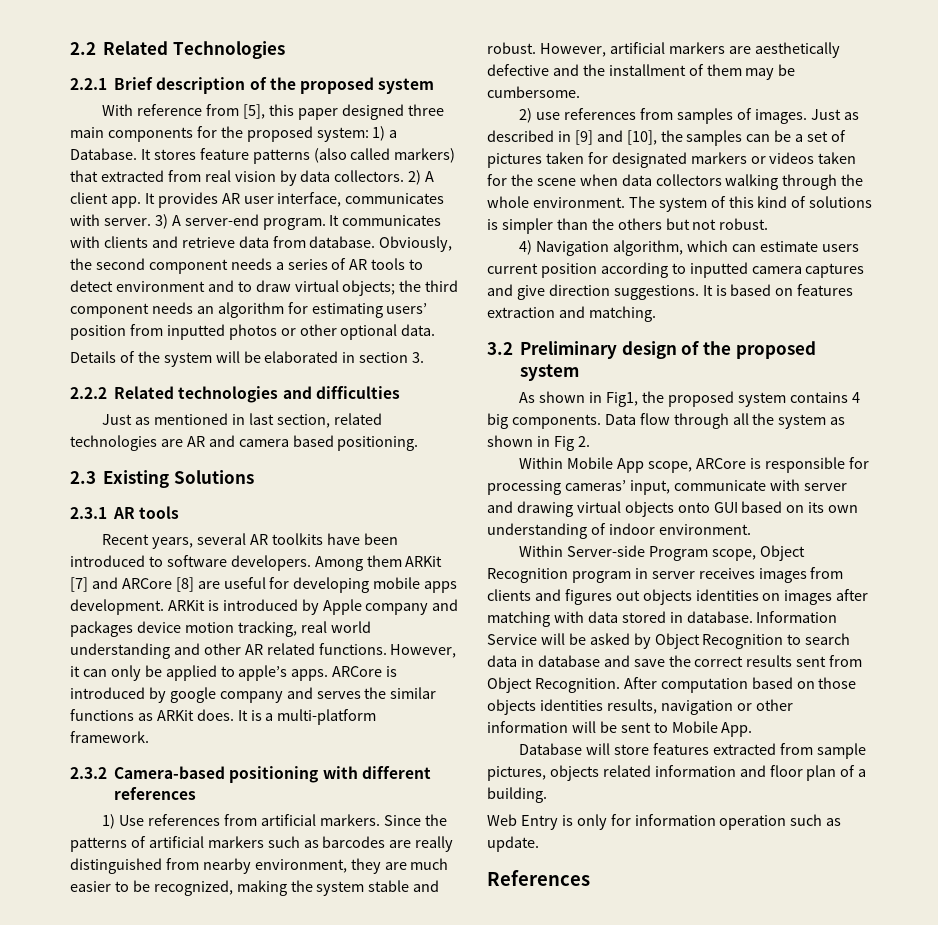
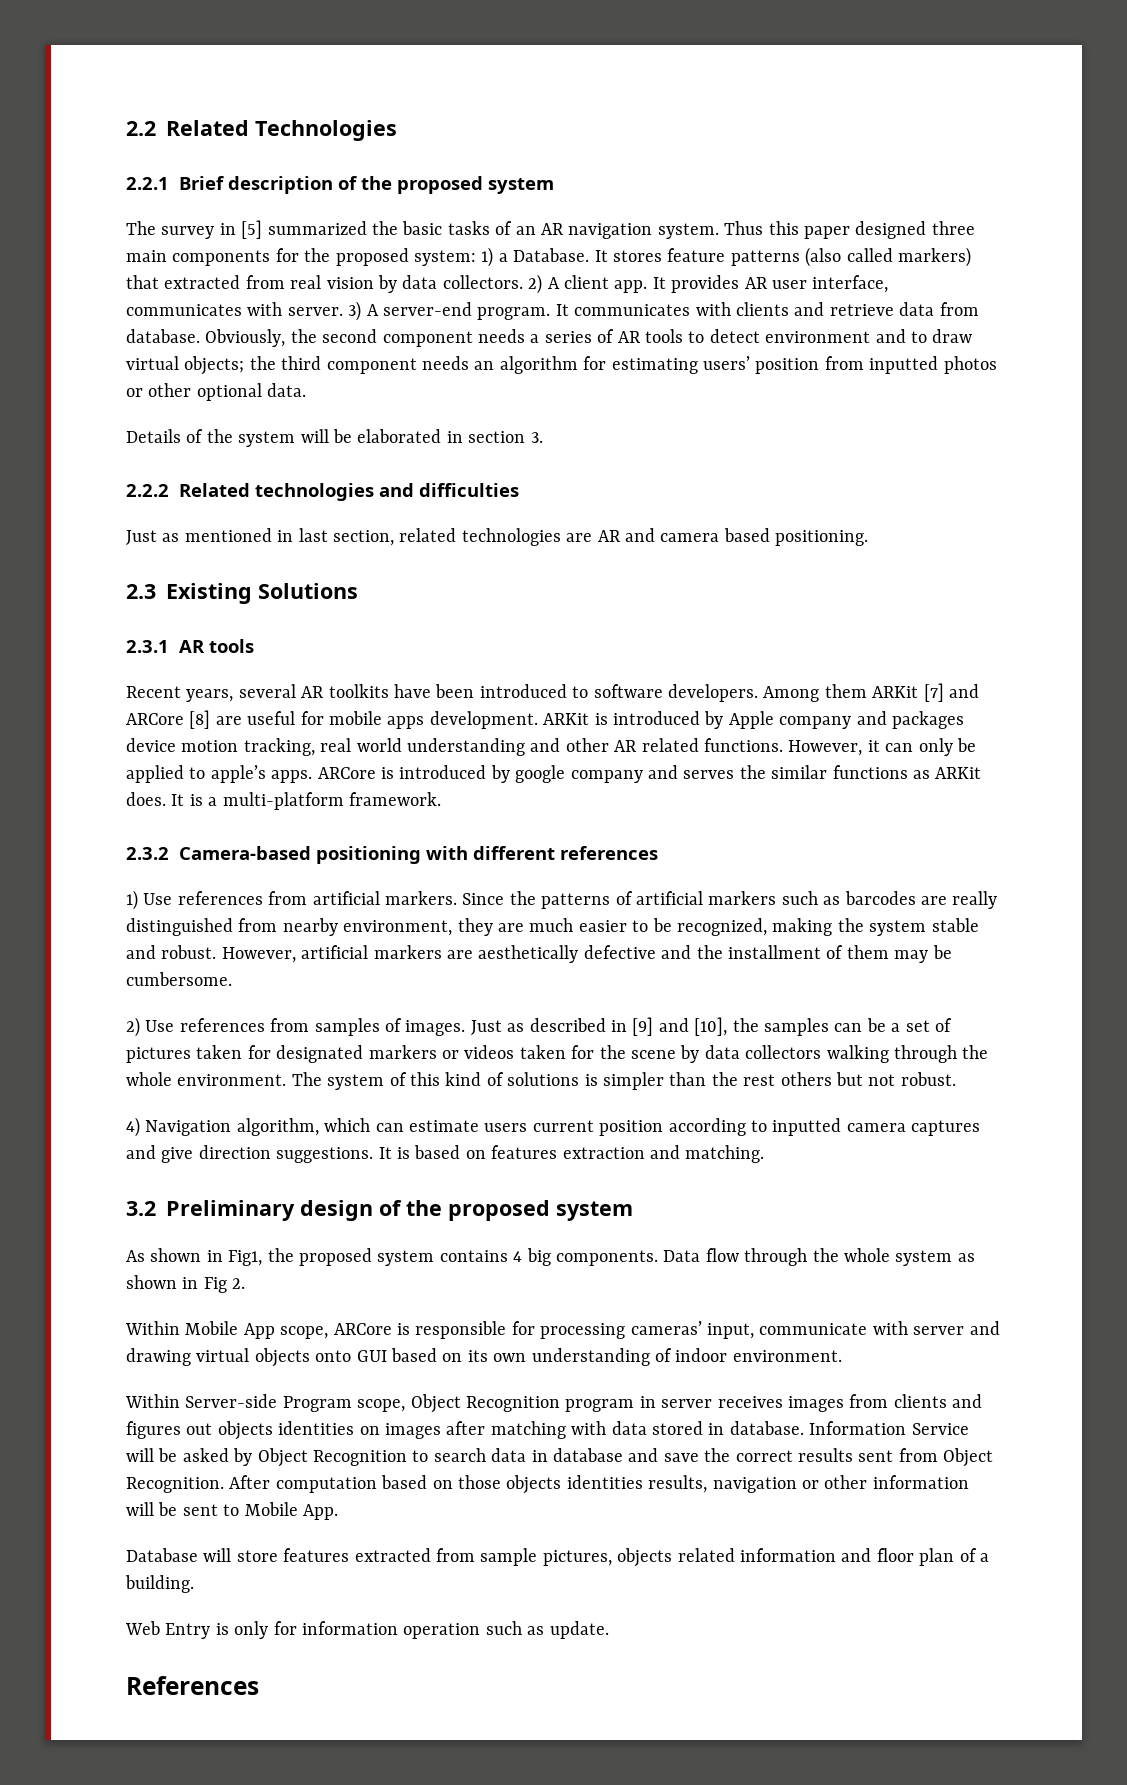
- With reference from [5], this paper designed three main components for the proposed system: 1) a Database.
+ The survey in [5] summarized the basic tasks of an AR navigation system. Thus this paper designed three main components for the proposed system: 1) a Database.
- Among them ARKit [7] and ARCore [8] are useful for developing mobile apps development.
+ Among them ARKit [7] and ARCore [8] are useful for mobile apps development.
- 2) use references from samples of images.
+ 2) Use references from samples of images.
- Just as described in [9] and [10], the samples can be a set of pictures taken for designated markers or videos taken for the scene when data collectors walking through the whole environment.
+ Just as described in [9] and [10], the samples can be a set of pictures taken for designated markers or videos taken for the scene by data collectors walking through the whole environment.
- The system of this kind of solutions is simpler than the others but not robust.
+ The system of this kind of solutions is simpler than the rest others but not robust.
- Data flow through all the system as shown in Fig 2.
+ Data flow through the whole system as shown in Fig 2.

